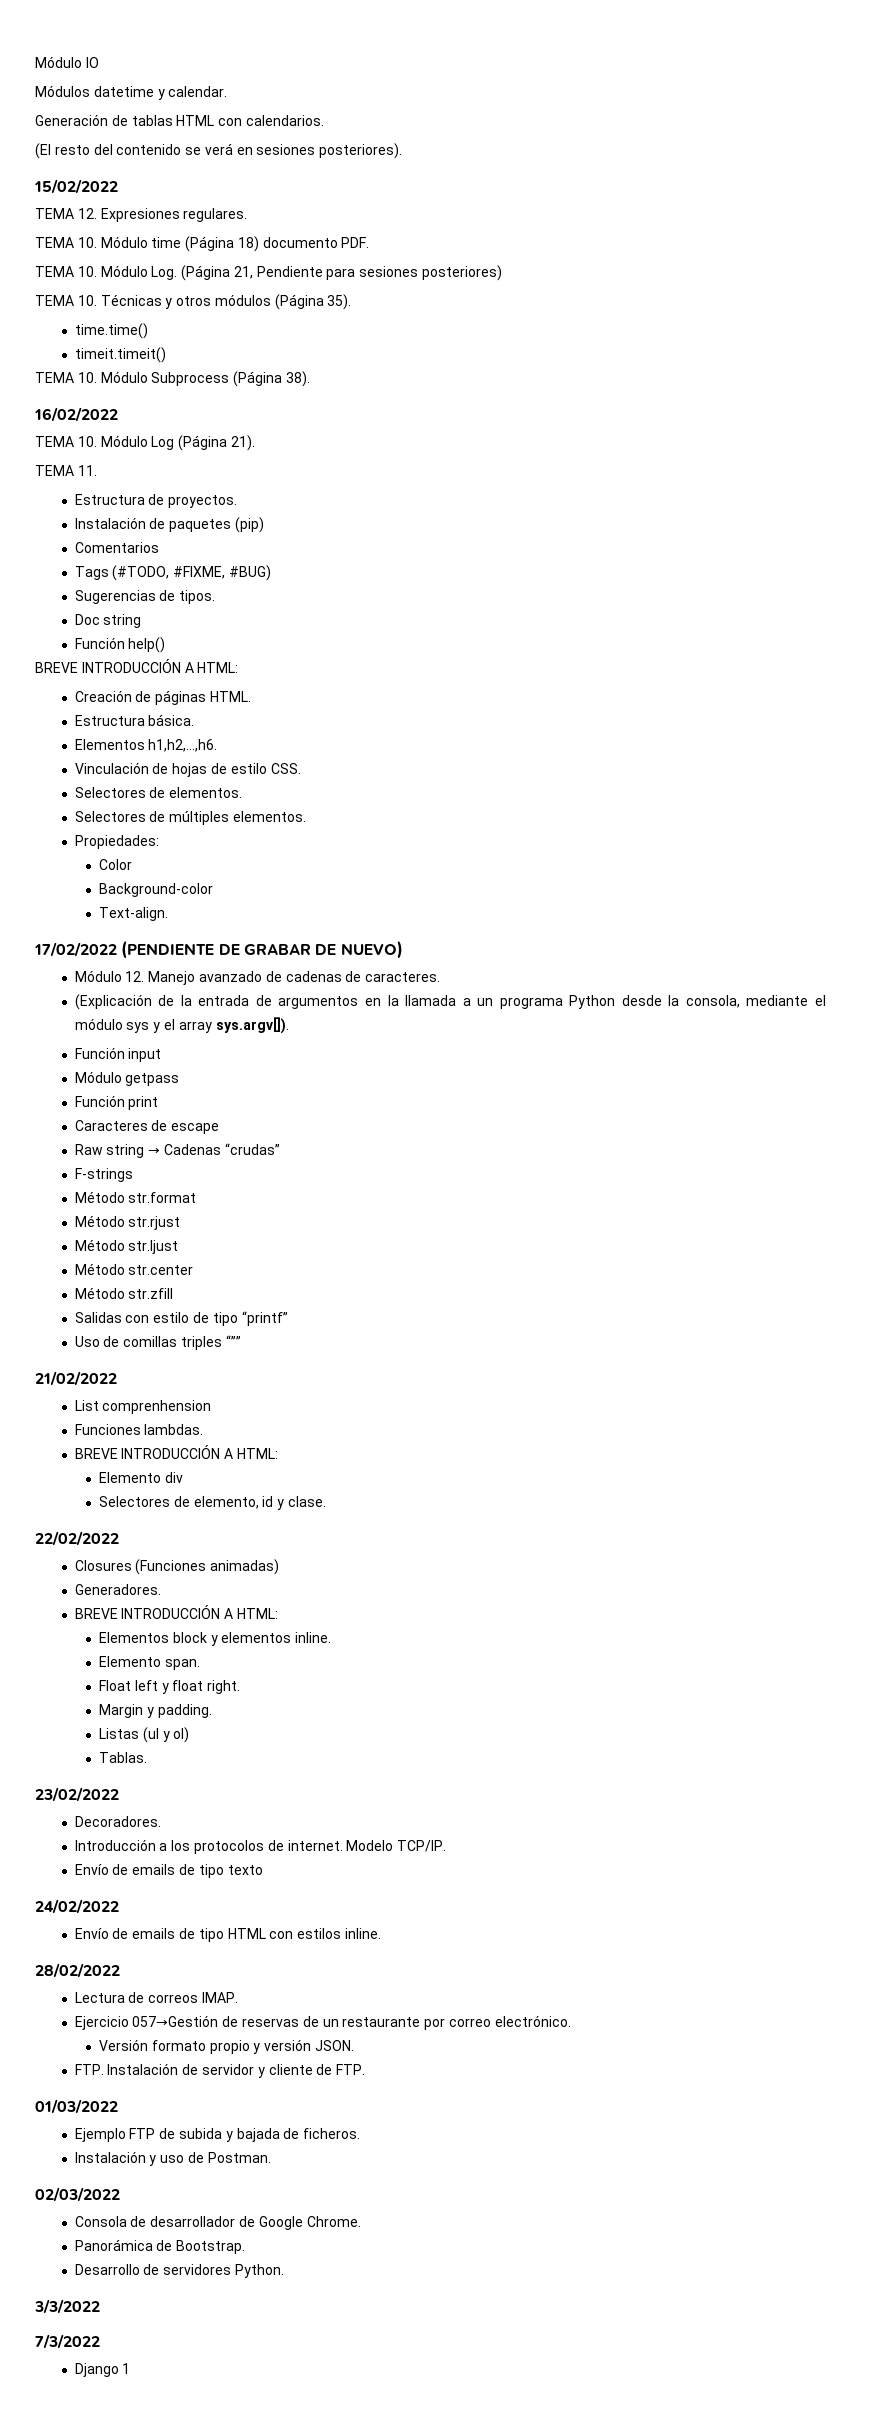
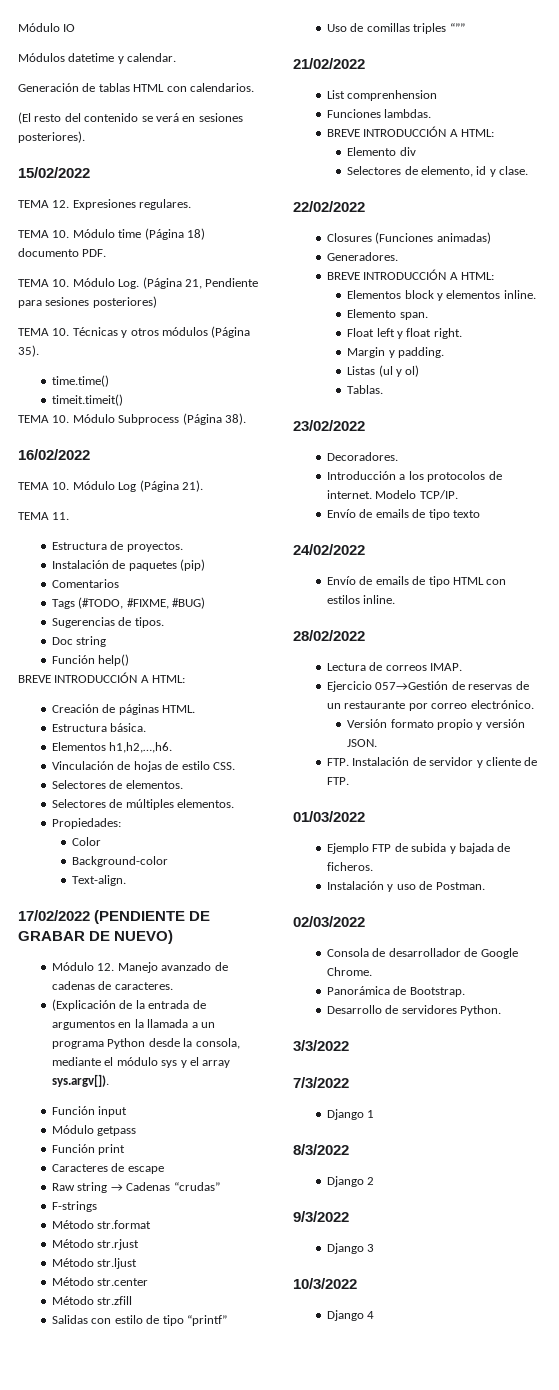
+ 8/3/2022
+ Django 2
+ 9/3/2022
+ Django 3
+ 10/3/2022
+ Django 4

